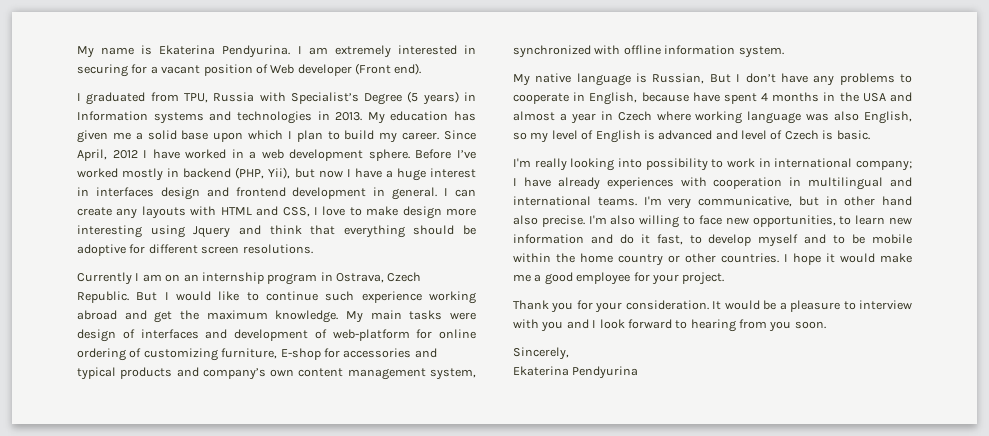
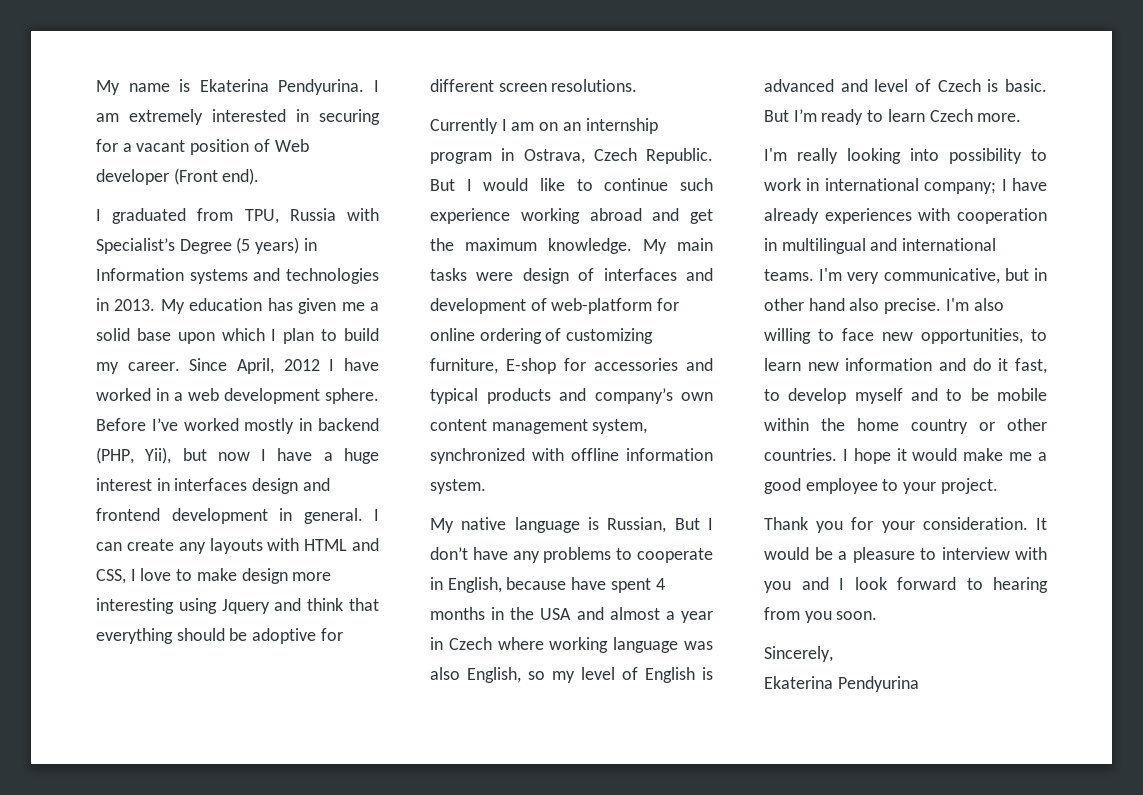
+ But I’m ready to learn Czech more.
- I hope it would make me a good employee for your project.
+ I hope it would make me a good employee to your project.

